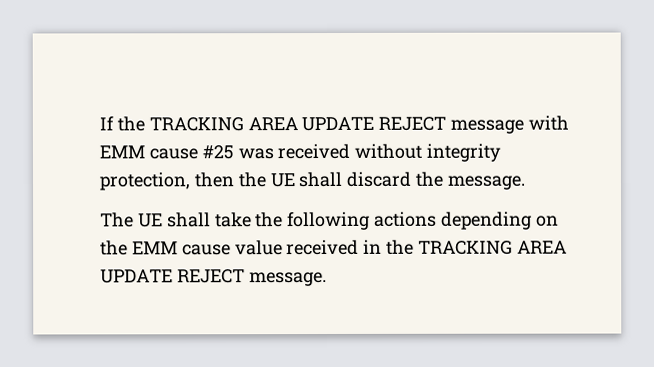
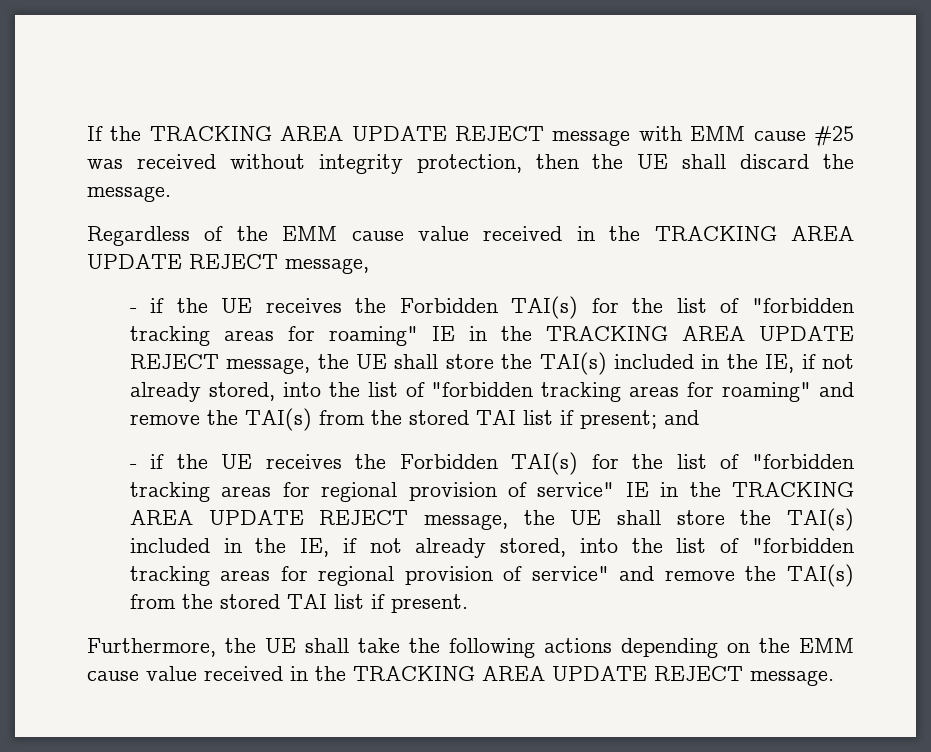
- The UE shall take the following actions depending on the EMM cause value received in the TRACKING AREA UPDATE REJECT message.
+ Regardless of the EMM cause value received in the TRACKING AREA UPDATE REJECT message,
+ - if the UE receives the Forbidden TAI(s) for the list of "forbidden tracking areas for roaming" IE in the TRACKING AREA UPDATE REJECT message, the UE shall store the TAI(s) included in the IE, if not already stored, into the list of "forbidden tracking areas for roaming" and remove the TAI(s) from the stored TAI list if present; and
+ - if the UE receives the Forbidden TAI(s) for the list of "forbidden tracking areas for regional provision of service" IE in the TRACKING AREA UPDATE REJECT message, the UE shall store the TAI(s) included in the IE, if not already stored, into the list of "forbidden tracking areas for regional provision of service" and remove the TAI(s) from the stored TAI list if present.
+ Furthermore, the UE shall take the following actions depending on the EMM cause value received in the TRACKING AREA UPDATE REJECT message.

